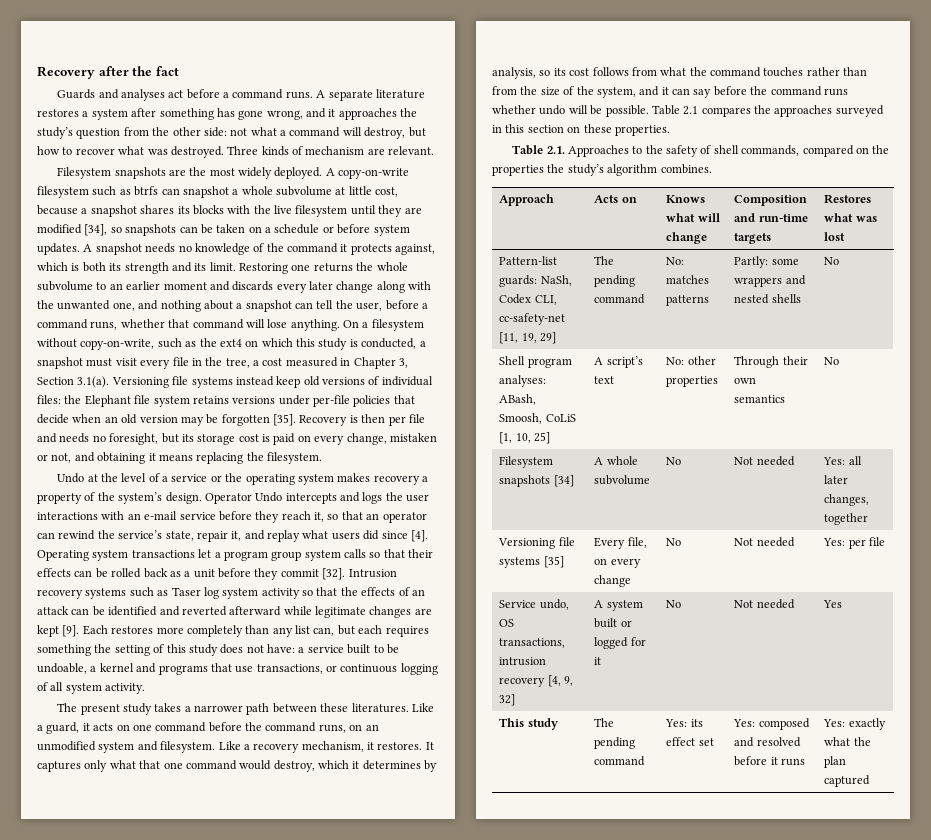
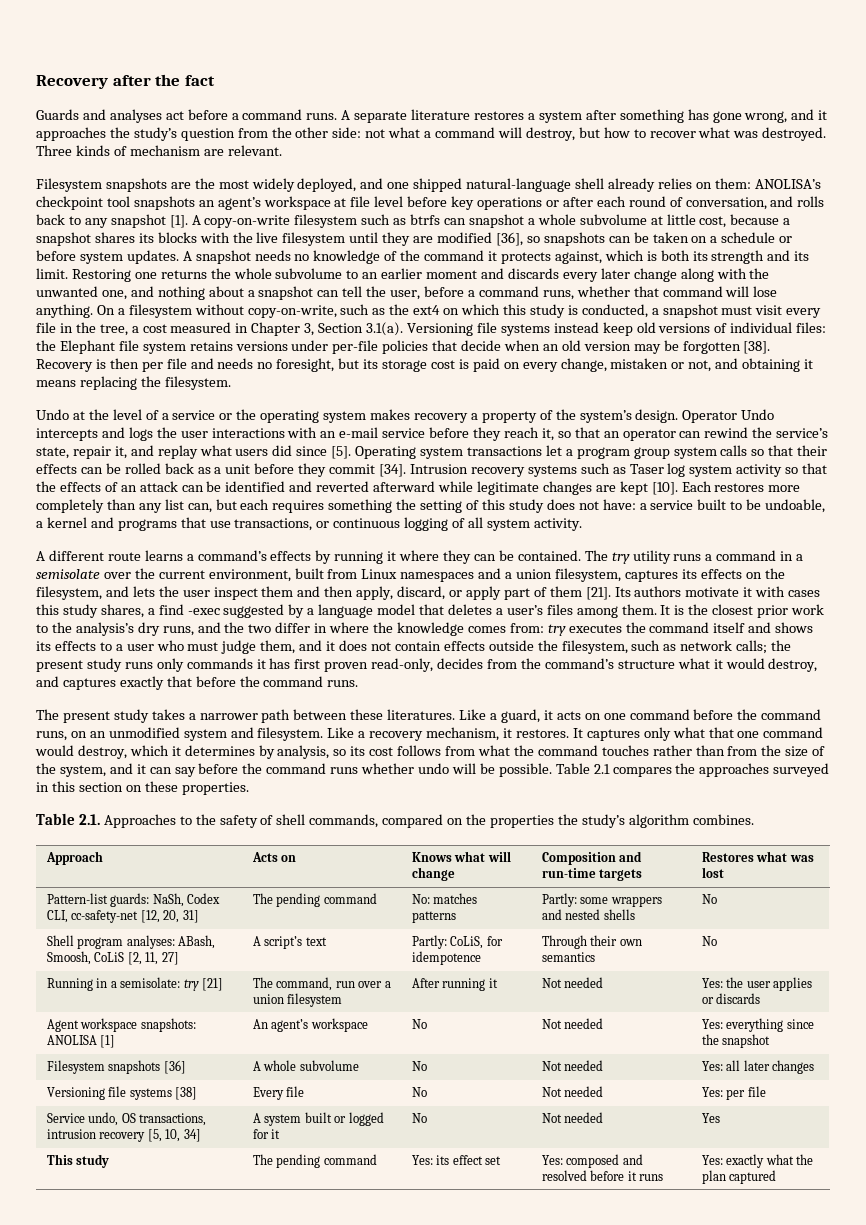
- Filesystem snapshots are the most widely deployed.
+ Filesystem snapshots are the most widely deployed, and one shipped natural-language shell already relies on them: ANOLISA’s checkpoint tool snapshots an agent’s workspace at file level before key operations or after each round of conversation, and rolls back to any snapshot [1].
- A copy-on-write filesystem such as btrfs can snapshot a whole subvolume at little cost, because a snapshot shares its blocks with the live filesystem until they are modified [34], so snapshots can be taken on a schedule or before system updates.
+ A copy-on-write filesystem such as btrfs can snapshot a whole subvolume at little cost, because a snapshot shares its blocks with the live filesystem until they are modified [36], so snapshots can be taken on a schedule or before system updates.
- On a filesystem without copy-on-write, such as the ext4 on which this study is conducted, a snapshot must visit every file in the tree, a cost measured in Chapter 3, Section 3.1(a). Versioning file systems instead keep old versions of individual files: the Elephant file system retains versions under per-file policies that decide when an old version may be forgotten [35].
+ On a filesystem without copy-on-write, such as the ext4 on which this study is conducted, a snapshot must visit every file in the tree, a cost measured in Chapter 3, Section 3.1(a). Versioning file systems instead keep old versions of individual files: the Elephant file system retains versions under per-file policies that decide when an old version may be forgotten [38].
- Operator Undo intercepts and logs the user interactions with an e-mail service before they reach it, so that an operator can rewind the service’s state, repair it, and replay what users did since [4].
+ Operator Undo intercepts and logs the user interactions with an e-mail service before they reach it, so that an operator can rewind the service’s state, repair it, and replay what users did since [5].
- Operating system transactions let a program group system calls so that their effects can be rolled back as a unit before they commit [32].
+ Operating system transactions let a program group system calls so that their effects can be rolled back as a unit before they commit [34].
- Intrusion recovery systems such as Taser log system activity so that the effects of an attack can be identified and reverted afterward while legitimate changes are kept [9].
+ Intrusion recovery systems such as Taser log system activity so that the effects of an attack can be identified and reverted afterward while legitimate changes are kept [10].
+ A different route learns a command’s effects by running it where they can be contained. The try utility runs a command in a semisolate over the current environment, built from Linux namespaces and a union filesystem, captures its effects on the filesystem, and lets the user inspect them and then apply, discard, or apply part of them [21]. Its authors motivate it with cases this study shares, a find -exec suggested by a language model that deletes a user’s files among them. It is the closest prior work to the analysis’s dry runs, and the two differ in where the knowledge comes from: try executes the command itself and shows its effects to a user who must judge them, and it does not contain effects outside the filesystem, such as network calls; the present study runs only commands it has first proven read-only, decides from the command’s structure what it would destroy, and captures exactly that before the command runs.
- Pattern-list guards: NaSh, Codex CLI, cc-safety-net [11, 19, 29] | The pending command | No: matches patterns | Partly: some wrappers and nested shells | No
+ Pattern-list guards: NaSh, Codex CLI, cc-safety-net [12, 20, 31] | The pending command | No: matches patterns | Partly: some wrappers and nested shells | No
- Shell program analyses: ABash, Smoosh, CoLiS [1, 10, 25] | A script’s text | No: other properties | Through their own semantics | No
+ Shell program analyses: ABash, Smoosh, CoLiS [2, 11, 27] | A script’s text | Partly: CoLiS, for idempotence | Through their own semantics | No
- Filesystem snapshots [34] | A whole subvolume | No | Not needed | Yes: all later changes, together
- Versioning file systems [35] | Every file, on every change | No | Not needed | Yes: per file
+ Running in a semisolate: try [21] | The command, run over a union filesystem | After running it | Not needed | Yes: the user applies or discards
+ Agent workspace snapshots: ANOLISA [1] | An agent’s workspace | No | Not needed | Yes: everything since the snapshot
+ Filesystem snapshots [36] | A whole subvolume | No | Not needed | Yes: all later changes
+ Versioning file systems [38] | Every file | No | Not needed | Yes: per file
- Service undo, OS transactions, intrusion recovery [4, 9, 32] | A system built or logged for it | No | Not needed | Yes
+ Service undo, OS transactions, intrusion recovery [5, 10, 34] | A system built or logged for it | No | Not needed | Yes

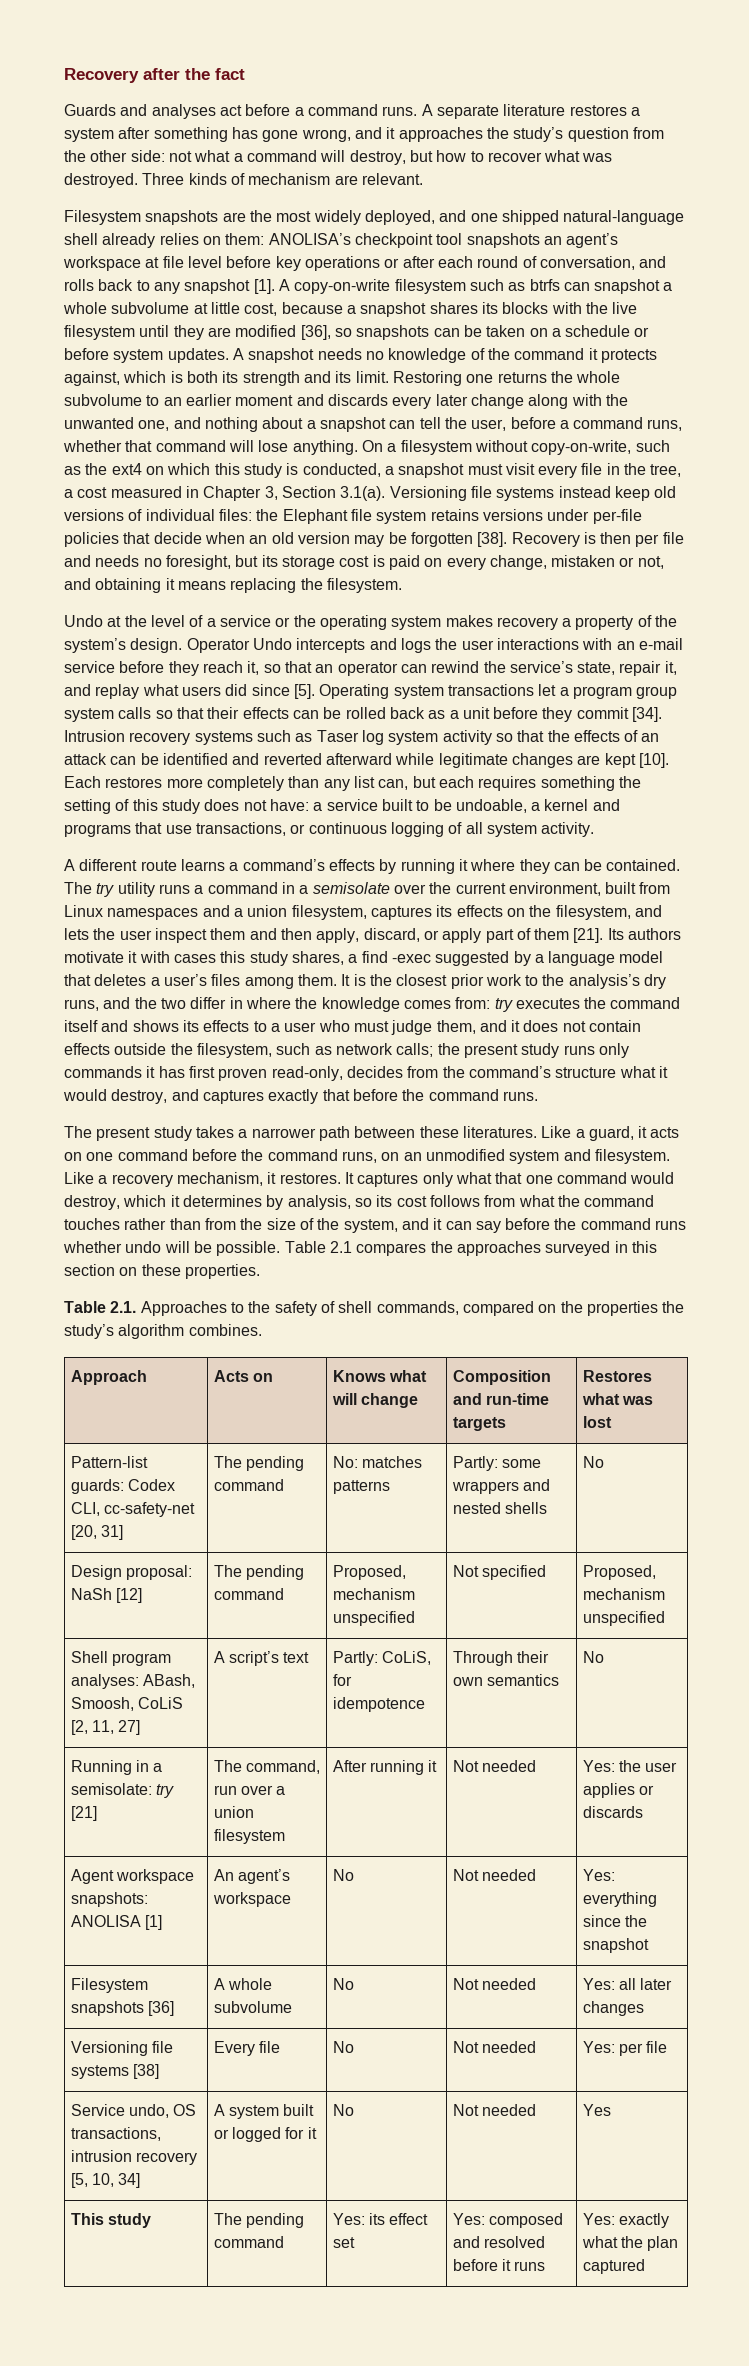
- Pattern-list guards: NaSh, Codex CLI, cc-safety-net [12, 20, 31] | The pending command | No: matches patterns | Partly: some wrappers and nested shells | No
+ Pattern-list guards: Codex CLI, cc-safety-net [20, 31] | The pending command | No: matches patterns | Partly: some wrappers and nested shells | No
+ Design proposal: NaSh [12] | The pending command | Proposed, mechanism unspecified | Not specified | Proposed, mechanism unspecified

